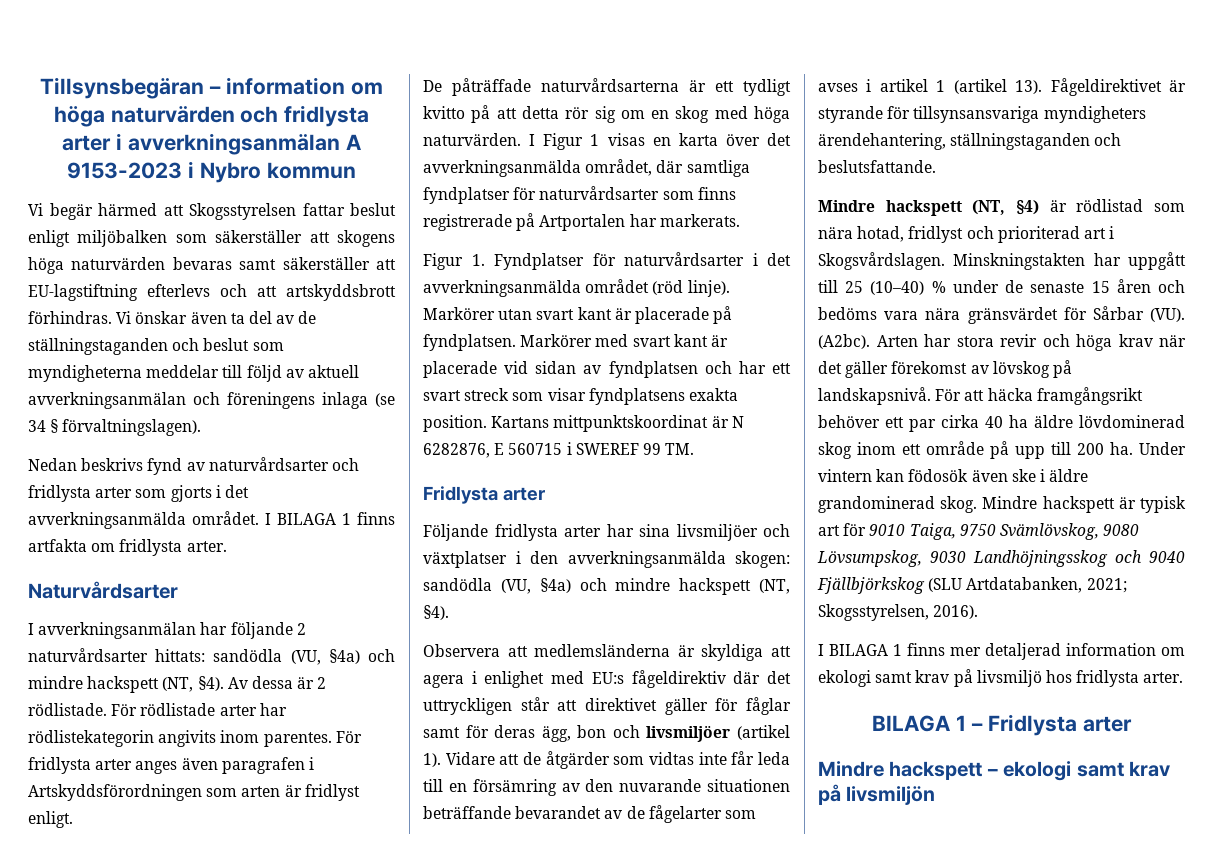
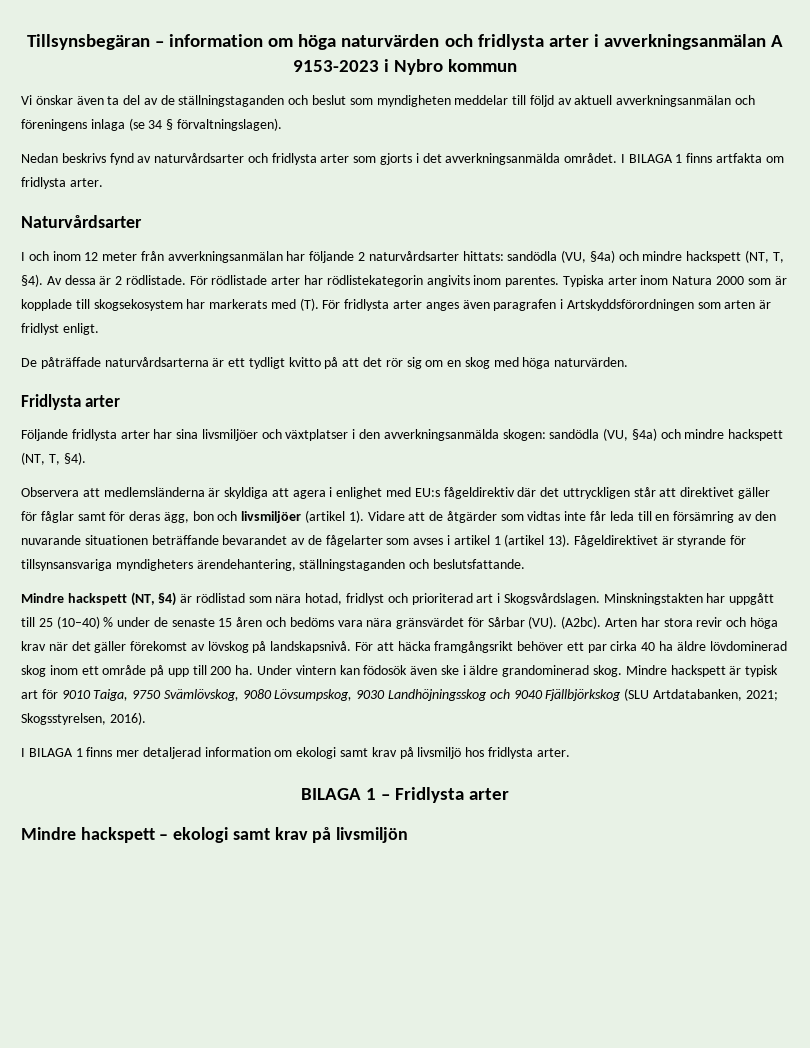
- Vi begär härmed att Skogsstyrelsen fattar beslut enligt miljöbalken som säkerställer att skogens höga naturvärden bevaras samt säkerställer att EU-lagstiftning efterlevs och att artskyddsbrott förhindras. Vi önskar även ta del av de ställningstaganden och beslut som myndigheterna meddelar till följd av aktuell avverkningsanmälan och föreningens inlaga (se 34 § förvaltningslagen).
+ Vi önskar även ta del av de ställningstaganden och beslut som myndigheten meddelar till följd av aktuell avverkningsanmälan och föreningens inlaga (se 34 § förvaltningslagen).
- I avverkningsanmälan har följande 2 naturvårdsarter hittats: sandödla (VU, §4a) och mindre hackspett (NT, §4).
+ I och inom 12 meter från avverkningsanmälan har följande 2 naturvårdsarter hittats: sandödla (VU, §4a) och mindre hackspett (NT, T, §4).
- För fridlysta arter anges även paragrafen i Artskyddsförordningen som arten är fridlyst enligt.
+ Typiska arter inom Natura 2000 som är kopplade till skogsekosystem har markerats med (T). För fridlysta arter anges även paragrafen i Artskyddsförordningen som arten är fridlyst enligt.
- De påträffade naturvårdsarterna är ett tydligt kvitto på att detta rör sig om en skog med höga naturvärden. I Figur 1 visas en karta över det avverkningsanmälda området, där samtliga fyndplatser för naturvårdsarter som finns registrerade på Artportalen har markerats.
- Figur 1. Fyndplatser för naturvårdsarter i det avverkningsanmälda området (röd linje). Markörer utan svart kant är placerade på fyndplatsen. Markörer med svart kant är placerade vid sidan av fyndplatsen och har ett svart streck som visar fyndplatsens exakta position. Kartans mittpunktskoordinat är N 6282876, E 560715 i SWEREF 99 TM.
+ De påträffade naturvårdsarterna är ett tydligt kvitto på att det rör sig om en skog med höga naturvärden.
- Följande fridlysta arter har sina livsmiljöer och växtplatser i den avverkningsanmälda skogen: sandödla (VU, §4a) och mindre hackspett (NT, §4).
+ Följande fridlysta arter har sina livsmiljöer och växtplatser i den avverkningsanmälda skogen: sandödla (VU, §4a) och mindre hackspett (NT, T, §4).

